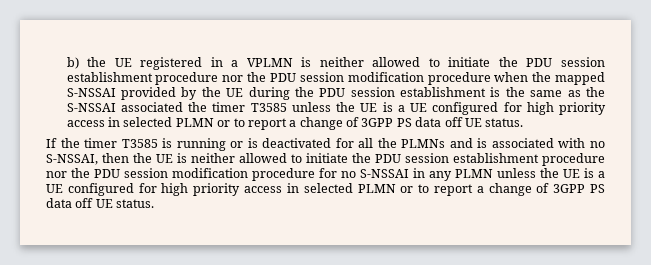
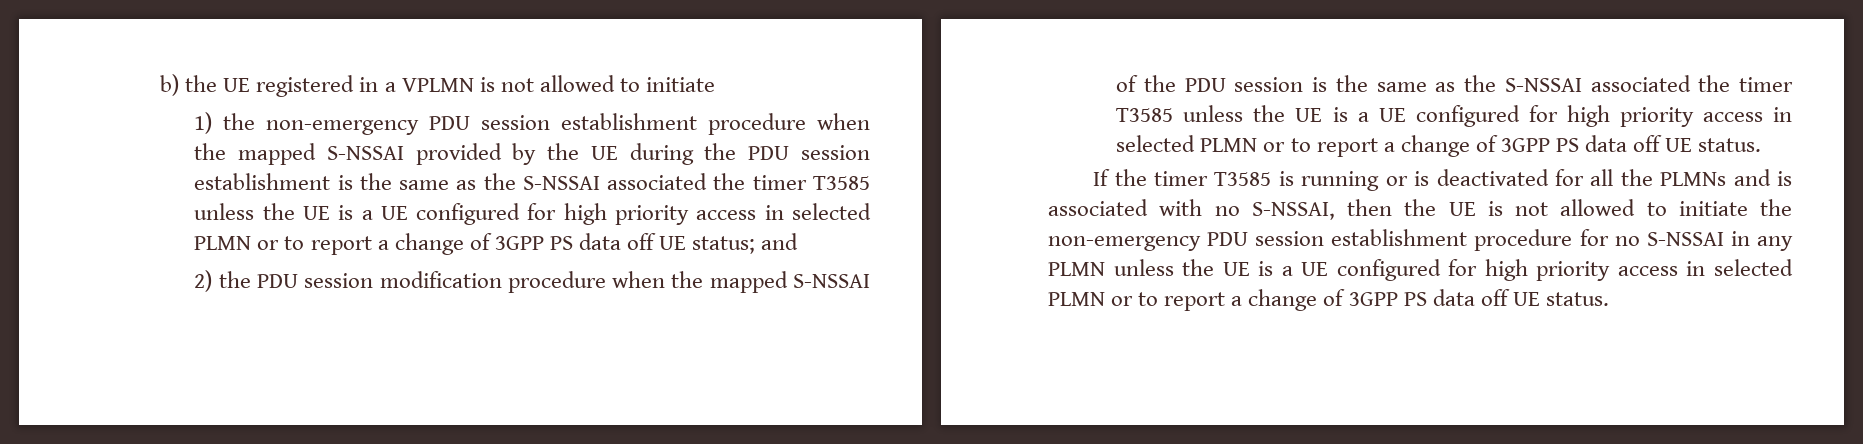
- b) the UE registered in a VPLMN is neither allowed to initiate the PDU session establishment procedure nor the PDU session modification procedure when the mapped S-NSSAI provided by the UE during the PDU session establishment is the same as the S-NSSAI associated the timer T3585 unless the UE is a UE configured for high priority access in selected PLMN or to report a change of 3GPP PS data off UE status.
+ b) the UE registered in a VPLMN is not allowed to initiate
+ 1) the non-emergency PDU session establishment procedure when the mapped S-NSSAI provided by the UE during the PDU session establishment is the same as the S-NSSAI associated the timer T3585 unless the UE is a UE configured for high priority access in selected PLMN or to report a change of 3GPP PS data off UE status; and
+ 2) the PDU session modification procedure when the mapped S-NSSAI of the PDU session is the same as the S-NSSAI associated the timer T3585 unless the UE is a UE configured for high priority access in selected PLMN or to report a change of 3GPP PS data off UE status.
- If the timer T3585 is running or is deactivated for all the PLMNs and is associated with no S-NSSAI, then the UE is neither allowed to initiate the PDU session establishment procedure nor the PDU session modification procedure for no S-NSSAI in any PLMN unless the UE is a UE configured for high priority access in selected PLMN or to report a change of 3GPP PS data off UE status.
+ If the timer T3585 is running or is deactivated for all the PLMNs and is associated with no S-NSSAI, then the UE is not allowed to initiate the non-emergency PDU session establishment procedure for no S-NSSAI in any PLMN unless the UE is a UE configured for high priority access in selected PLMN or to report a change of 3GPP PS data off UE status.

